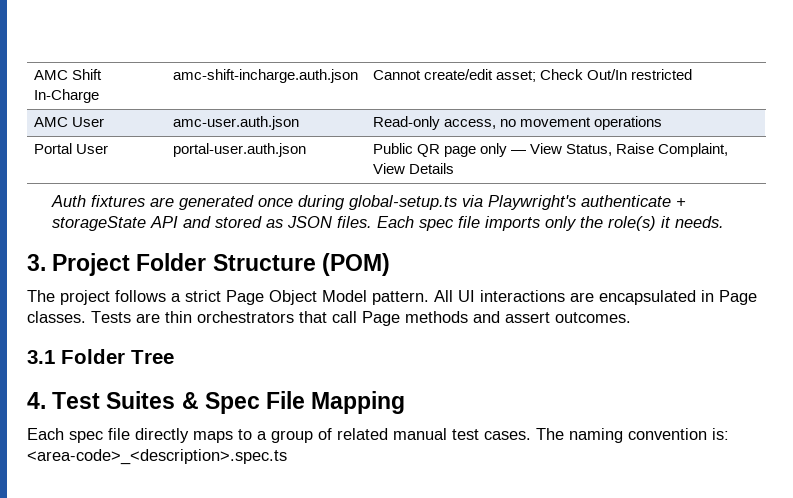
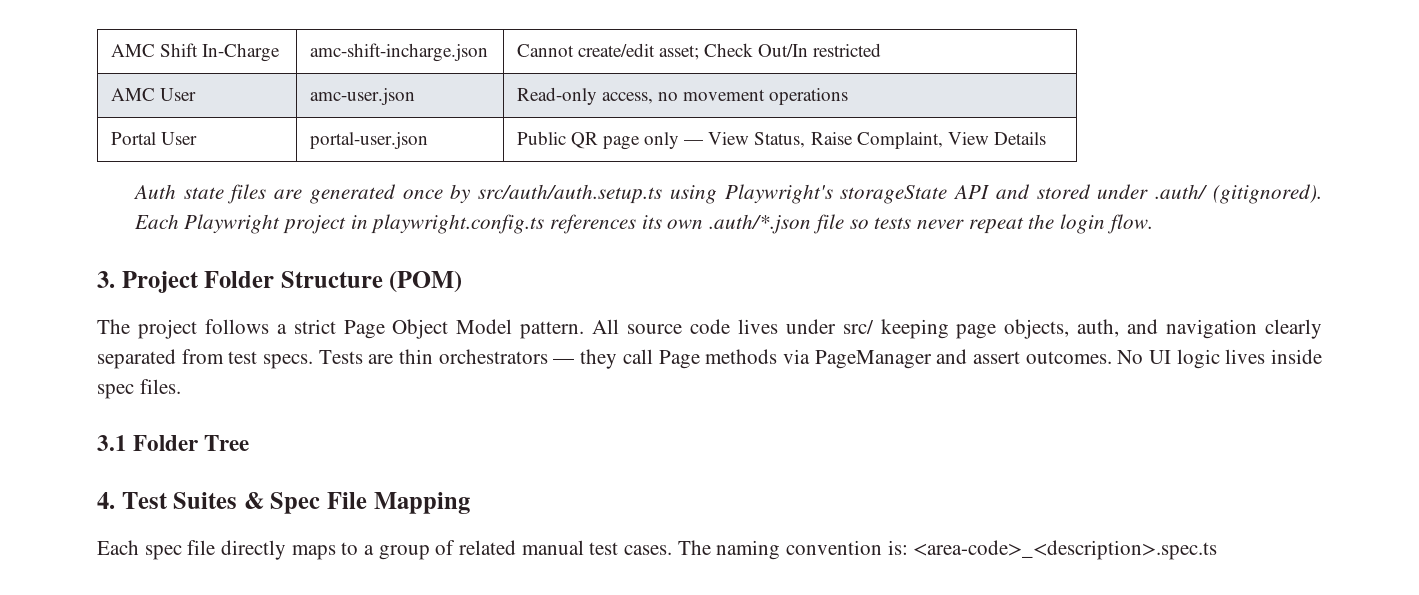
- AMC Shift In-Charge | amc-shift-incharge.auth.json | Cannot create/edit asset; Check Out/In restricted
+ AMC Shift In-Charge | amc-shift-incharge.json | Cannot create/edit asset; Check Out/In restricted
- AMC User | amc-user.auth.json | Read-only access, no movement operations
+ AMC User | amc-user.json | Read-only access, no movement operations
- Portal User | portal-user.auth.json | Public QR page only — View Status, Raise Complaint, View Details
+ Portal User | portal-user.json | Public QR page only — View Status, Raise Complaint, View Details
- Auth fixtures are generated once during global-setup.ts via Playwright's authenticate + storageState API and stored as JSON files. Each spec file imports only the role(s) it needs.
+ Auth state files are generated once by src/auth/auth.setup.ts using Playwright's storageState API and stored under .auth/ (gitignored). Each Playwright project in playwright.config.ts references its own .auth/*.json file so tests never repeat the login flow.
- All UI interactions are encapsulated in Page classes.
+ All source code lives under src/ keeping page objects, auth, and navigation clearly separated from test specs.
- Tests are thin orchestrators that call Page methods and assert outcomes.
+ Tests are thin orchestrators — they call Page methods via PageManager and assert outcomes. No UI logic lives inside spec files.

